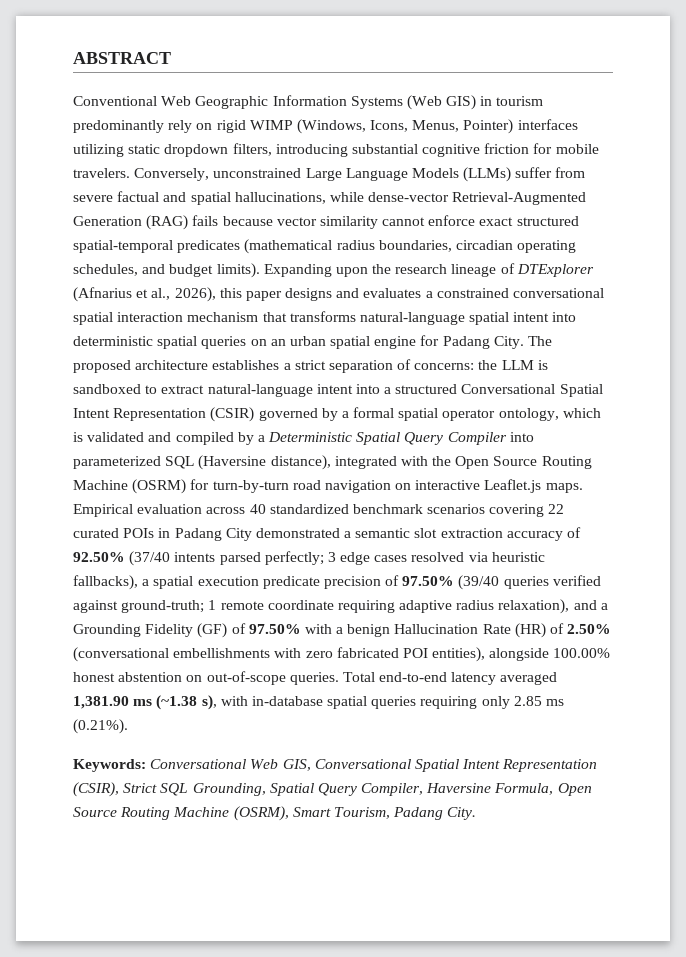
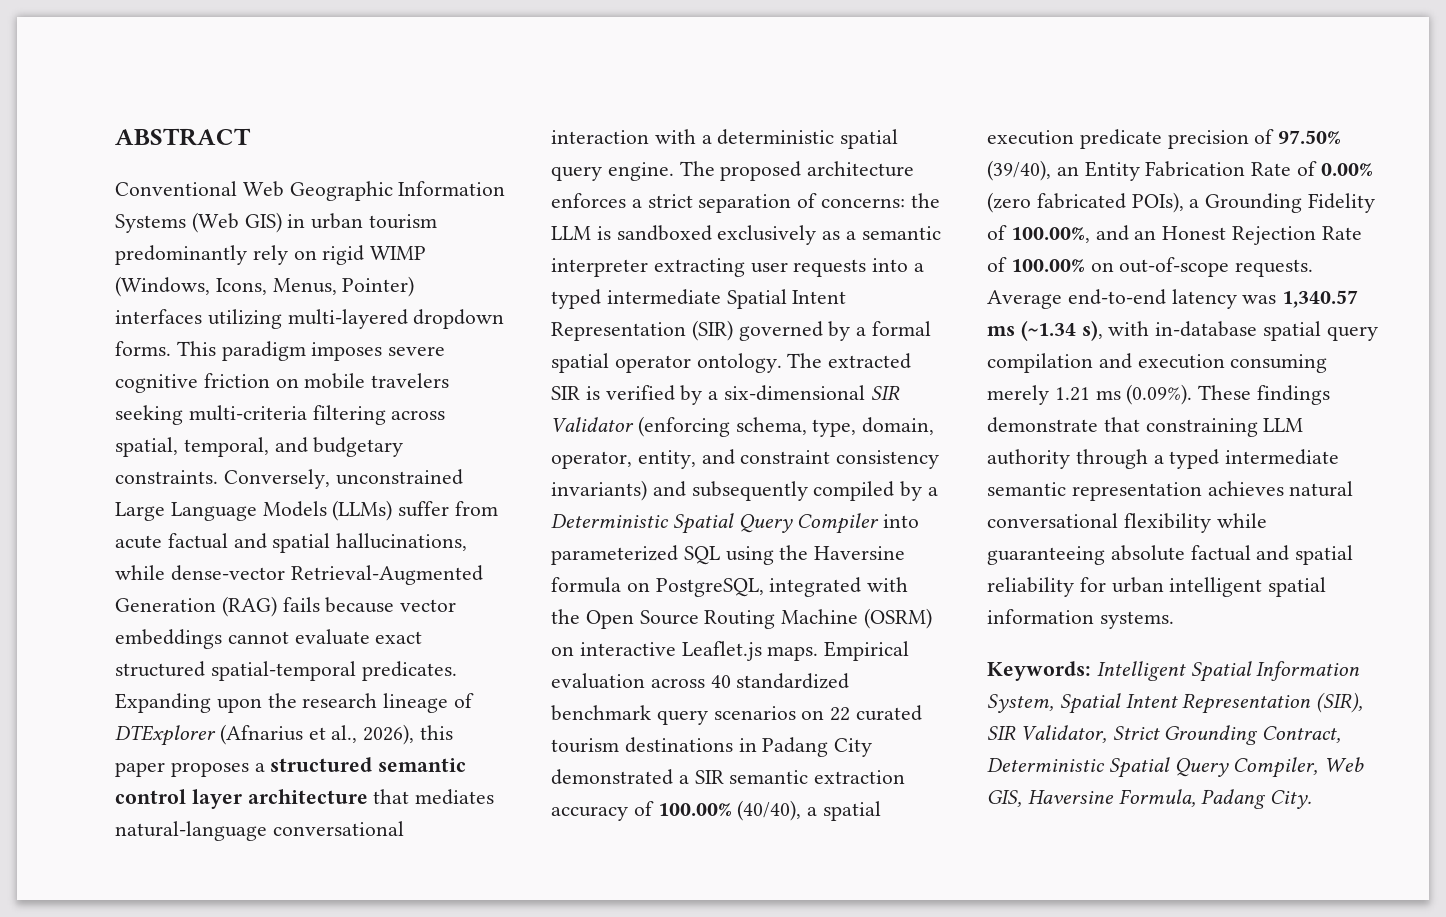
- Conventional Web Geographic Information Systems (Web GIS) in tourism predominantly rely on rigid WIMP (Windows, Icons, Menus, Pointer) interfaces utilizing static dropdown filters, introducing substantial cognitive friction for mobile travelers.
+ Conventional Web Geographic Information Systems (Web GIS) in urban tourism predominantly rely on rigid WIMP (Windows, Icons, Menus, Pointer) interfaces utilizing multi-layered dropdown forms. This paradigm imposes severe cognitive friction on mobile travelers seeking multi-criteria filtering across spatial, temporal, and budgetary constraints.
- Conversely, unconstrained Large Language Models (LLMs) suffer from severe factual and spatial hallucinations, while dense-vector Retrieval-Augmented Generation (RAG) fails because vector similarity cannot enforce exact structured spatial-temporal predicates (mathematical radius boundaries, circadian operating schedules, and budget limits).
+ Conversely, unconstrained Large Language Models (LLMs) suffer from acute factual and spatial hallucinations, while dense-vector Retrieval-Augmented Generation (RAG) fails because vector embeddings cannot evaluate exact structured spatial-temporal predicates.
- Expanding upon the research lineage of DTExplorer (Afnarius et al., 2026), this paper designs and evaluates a constrained conversational spatial interaction mechanism that transforms natural-language spatial intent into deterministic spatial queries on an urban spatial engine for Padang City.
+ Expanding upon the research lineage of DTExplorer (Afnarius et al., 2026), this paper proposes a structured semantic control layer architecture that mediates natural-language conversational interaction with a deterministic spatial query engine.
- The proposed architecture establishes a strict separation of concerns: the LLM is sandboxed to extract natural-language intent into a structured Conversational Spatial Intent Representation (CSIR) governed by a formal spatial operator ontology, which is validated and compiled by a Deterministic Spatial Query Compiler into parameterized SQL (Haversine distance), integrated with the Open Source Routing Machine (OSRM) for turn-by-turn road navigation on interactive Leaflet.js maps.
+ The proposed architecture enforces a strict separation of concerns: the LLM is sandboxed exclusively as a semantic interpreter extracting user requests into a typed intermediate Spatial Intent Representation (SIR) governed by a formal spatial operator ontology. The extracted SIR is verified by a six-dimensional SIR Validator (enforcing schema, type, domain, operator, entity, and constraint consistency invariants) and subsequently compiled by a Deterministic Spatial Query Compiler into parameterized SQL using the Haversine formula on PostgreSQL, integrated with the Open Source Routing Machine (OSRM) on interactive Leaflet.js maps.
- Empirical evaluation across 40 standardized benchmark scenarios covering 22 curated POIs in Padang City demonstrated a semantic slot extraction accuracy of 92.50% (37/40 intents parsed perfectly; 3 edge cases resolved via heuristic fallbacks), a spatial execution predicate precision of 97.50% (39/40 queries verified against ground-truth; 1 remote coordinate requiring adaptive radius relaxation), and a Grounding Fidelity (GF) of 97.50% with a benign Hallucination Rate (HR) of 2.50% (conversational embellishments with zero fabricated POI entities), alongside 100.00% honest abstention on out-of-scope queries. Total end-to-end latency averaged 1,381.90 ms (~1.38 s), with in-database spatial queries requiring only 2.85 ms (0.21%).
- Keywords: Conversational Web GIS, Conversational Spatial Intent Representation (CSIR), Strict SQL Grounding, Spatial Query Compiler, Haversine Formula, Open Source Routing Machine (OSRM), Smart Tourism, Padang City.
+ Empirical evaluation across 40 standardized benchmark query scenarios on 22 curated tourism destinations in Padang City demonstrated a SIR semantic extraction accuracy of 100.00% (40/40), a spatial execution predicate precision of 97.50% (39/40), an Entity Fabrication Rate of 0.00% (zero fabricated POIs), a Grounding Fidelity of 100.00%, and an Honest Rejection Rate of 100.00% on out-of-scope requests. Average end-to-end latency was 1,340.57 ms (~1.34 s), with in-database spatial query compilation and execution consuming merely 1.21 ms (0.09%). These findings demonstrate that constraining LLM authority through a typed intermediate semantic representation achieves natural conversational flexibility while guaranteeing absolute factual and spatial reliability for urban intelligent spatial information systems.
+ Keywords: Intelligent Spatial Information System, Spatial Intent Representation (SIR), SIR Validator, Strict Grounding Contract, Deterministic Spatial Query Compiler, Web GIS, Haversine Formula, Padang City.

